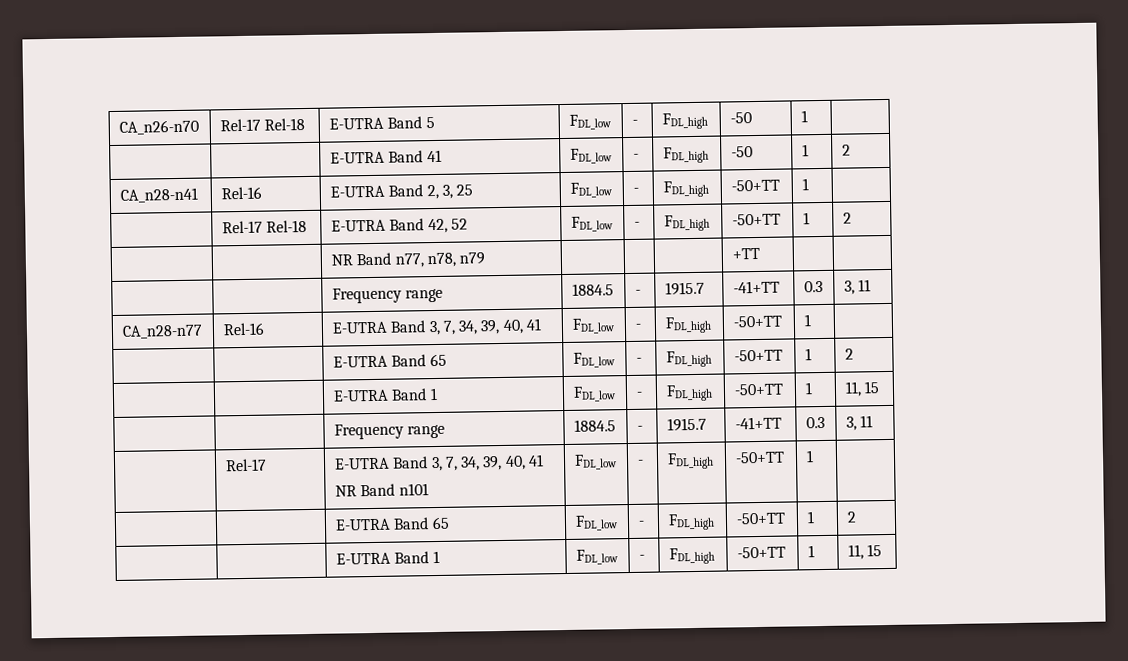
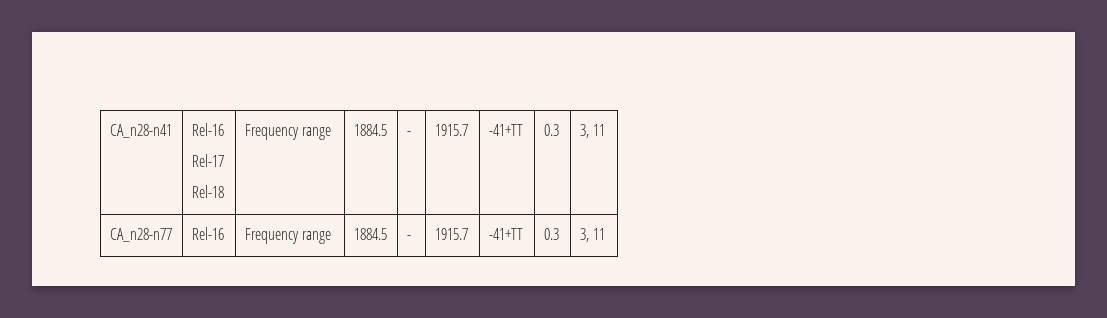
- CA_n26-n70 | Rel-17 Rel-18 | E-UTRA Band 5 | FDL_low | - | FDL_high | -50 | 1 |
- | | E-UTRA Band 41 | FDL_low | - | FDL_high | -50 | 1 | 2
- CA_n28-n41 | Rel-16 | E-UTRA Band 2, 3, 25 | FDL_low | - | FDL_high | -50+TT | 1 |
- | Rel-17 Rel-18 | E-UTRA Band 42, 52 | FDL_low | - | FDL_high | -50+TT | 1 | 2
- | | NR Band n77, n78, n79 | | | | +TT | |
- | | Frequency range | 1884.5 | - | 1915.7 | -41+TT | 0.3 | 3, 11
+ CA_n28-n41 | Rel-16
+ Rel-17
+ Rel-18 | Frequency range | 1884.5 | - | 1915.7 | -41+TT | 0.3 | 3, 11
- CA_n28-n77 | Rel-16 | E-UTRA Band 3, 7, 34, 39, 40, 41 | FDL_low | - | FDL_high | -50+TT | 1 |
- | | E-UTRA Band 65 | FDL_low | - | FDL_high | -50+TT | 1 | 2
- | | E-UTRA Band 1 | FDL_low | - | FDL_high | -50+TT | 1 | 11, 15
- | | Frequency range | 1884.5 | - | 1915.7 | -41+TT | 0.3 | 3, 11
- | Rel-17 | E-UTRA Band 3, 7, 34, 39, 40, 41
- NR Band n101 | FDL_low | - | FDL_high | -50+TT | 1 |
- | | E-UTRA Band 65 | FDL_low | - | FDL_high | -50+TT | 1 | 2
- | | E-UTRA Band 1 | FDL_low | - | FDL_high | -50+TT | 1 | 11, 15
+ CA_n28-n77 | Rel-16 | Frequency range | 1884.5 | - | 1915.7 | -41+TT | 0.3 | 3, 11

